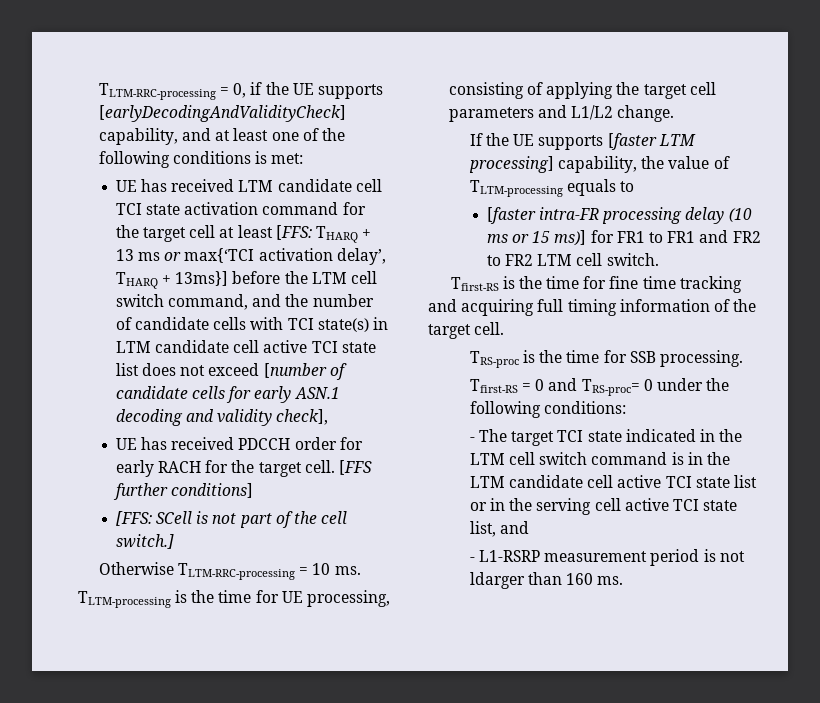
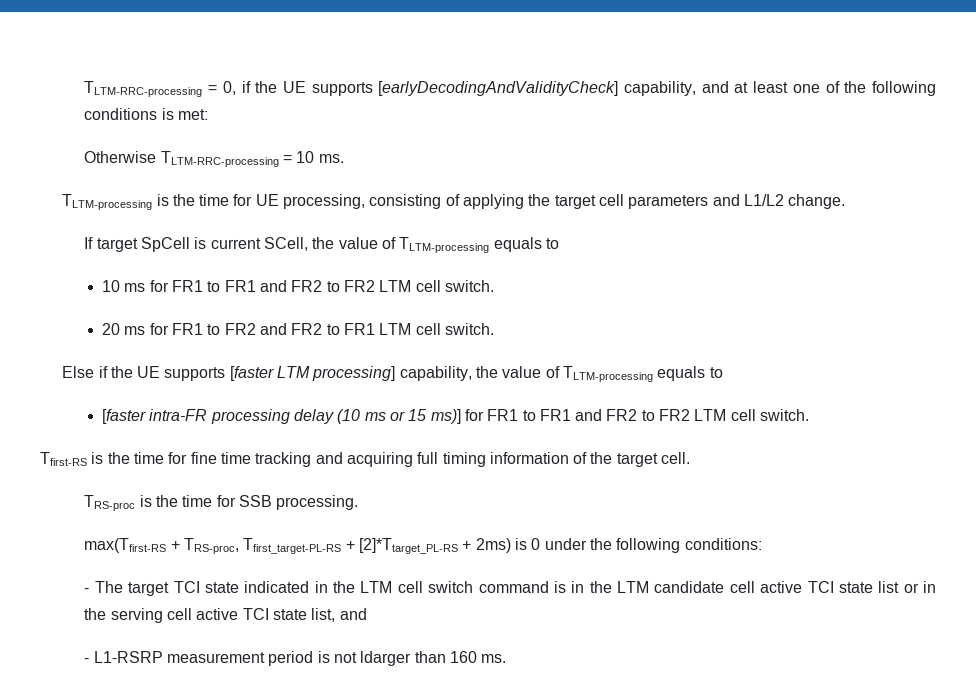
- UE has received LTM candidate cell TCI state activation command for the target cell at least [FFS: THARQ + 13 ms or max{‘TCI activation delay’, THARQ + 13ms}] before the LTM cell switch command, and the number of candidate cells with TCI state(s) in LTM candidate cell active TCI state list does not exceed [number of candidate cells for early ASN.1 decoding and validity check],
- UE has received PDCCH order for early RACH for the target cell. [FFS further conditions]
- [FFS: SCell is not part of the cell switch.]
- If the UE supports [faster LTM processing] capability, the value of TLTM-processing equals to
+ If target SpCell is current SCell, the value of TLTM-processing equals to
+ 10 ms for FR1 to FR1 and FR2 to FR2 LTM cell switch.
+ 20 ms for FR1 to FR2 and FR2 to FR1 LTM cell switch.
+ Else if the UE supports [faster LTM processing] capability, the value of TLTM-processing equals to
- Tfirst-RS = 0 and TRS-proc= 0 under the following conditions:
+ max(Tfirst-RS + TRS-proc, Tfirst_target-PL-RS + [2]*Ttarget_PL-RS + 2ms) is 0 under the following conditions:

